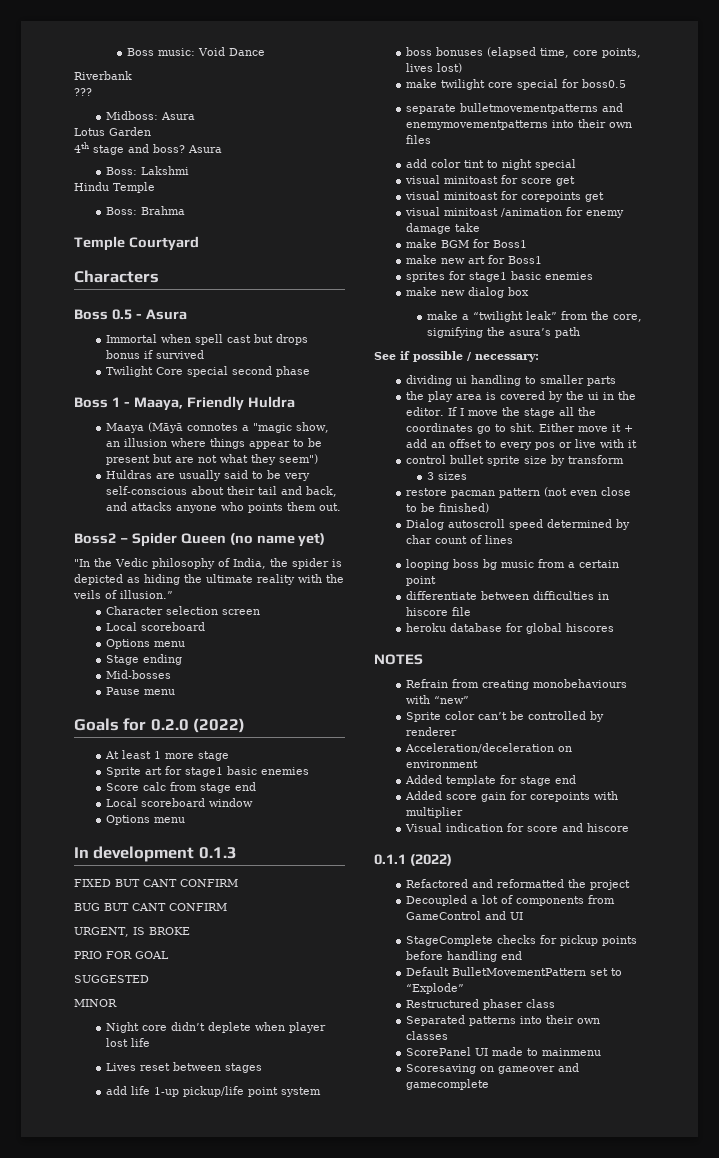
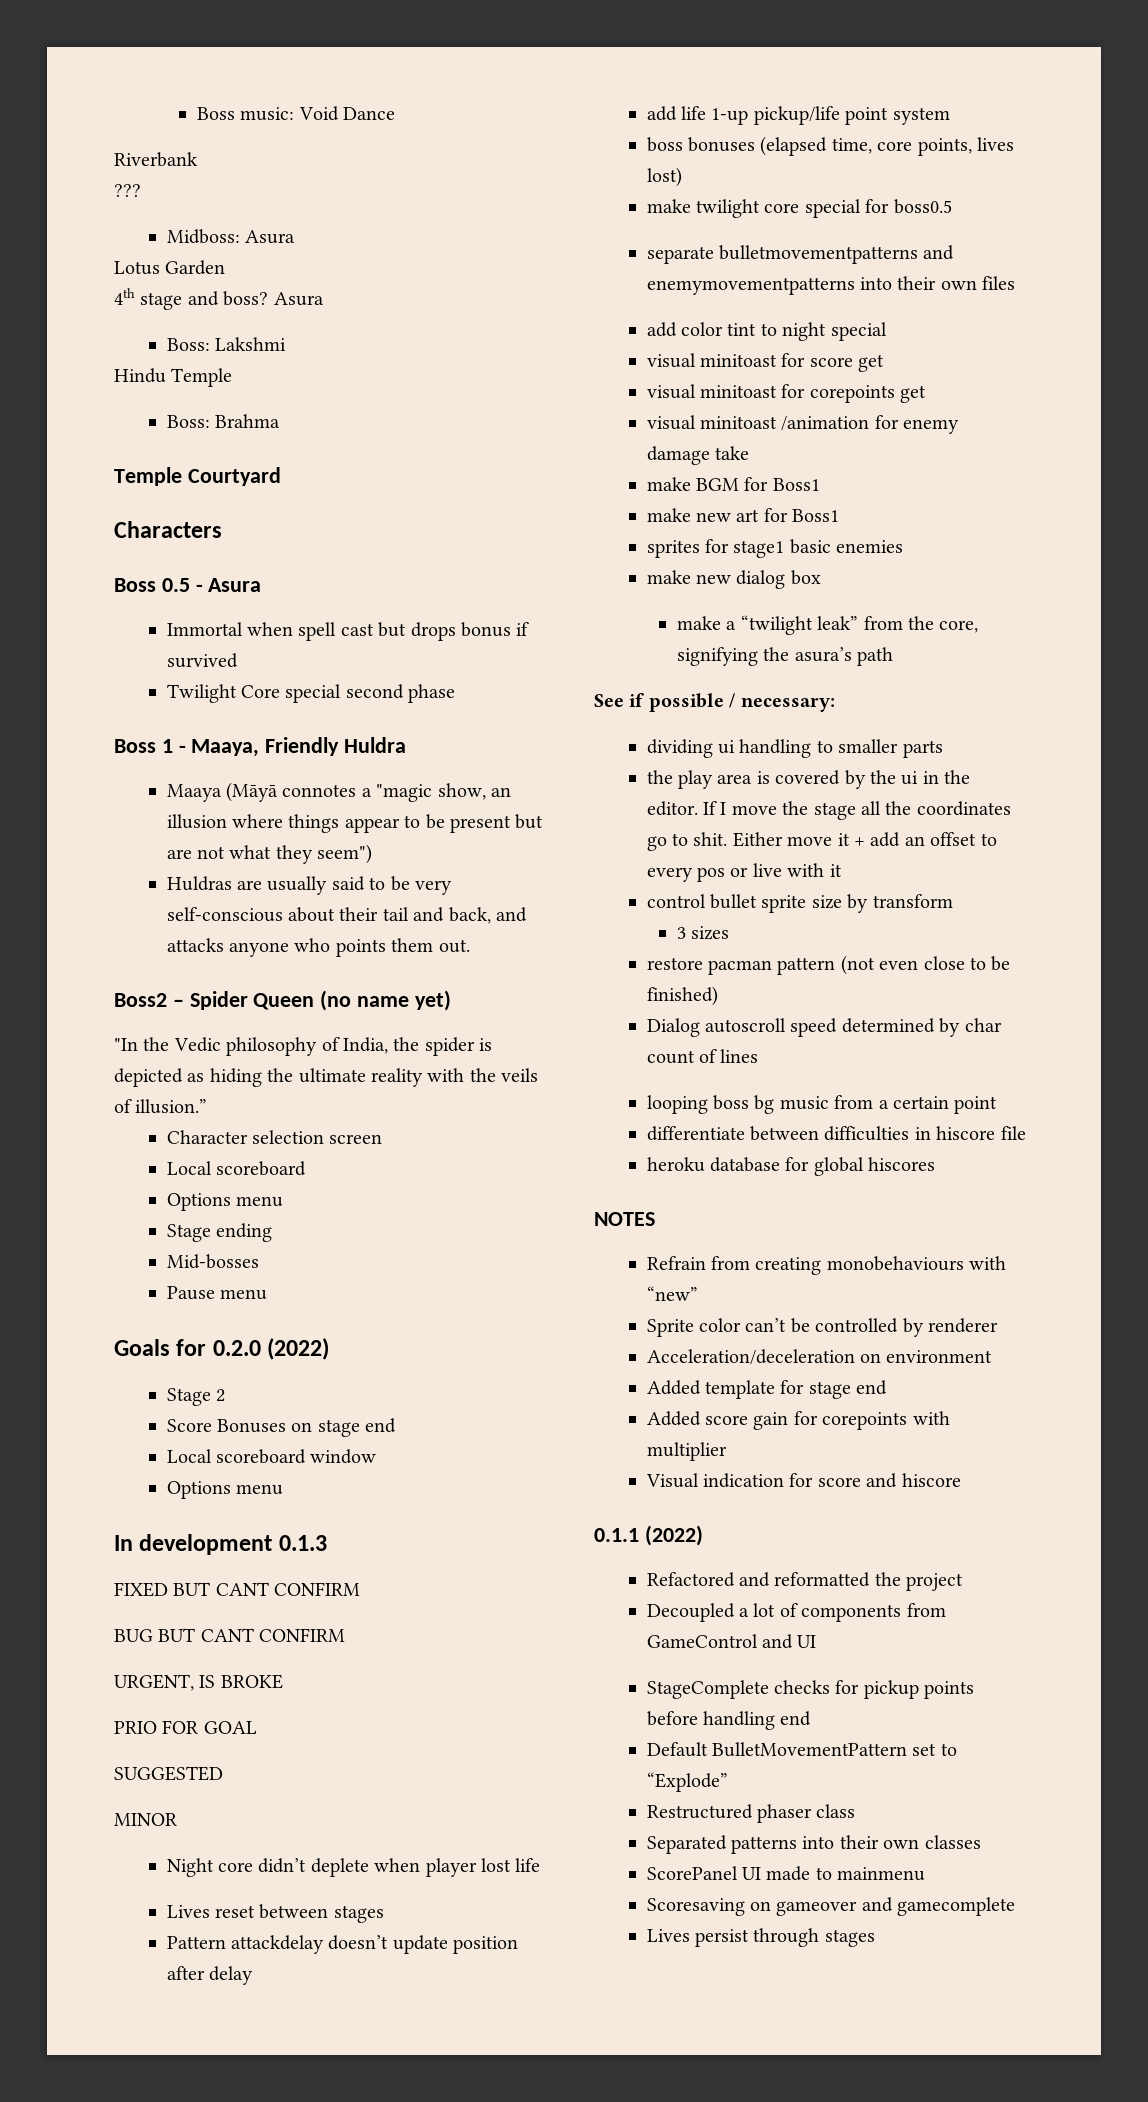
- At least 1 more stage
- Sprite art for stage1 basic enemies
+ Stage 2
- Score calc from stage end
+ Score Bonuses on stage end
+ Pattern attackdelay doesn’t update position after delay
+ Lives persist through stages

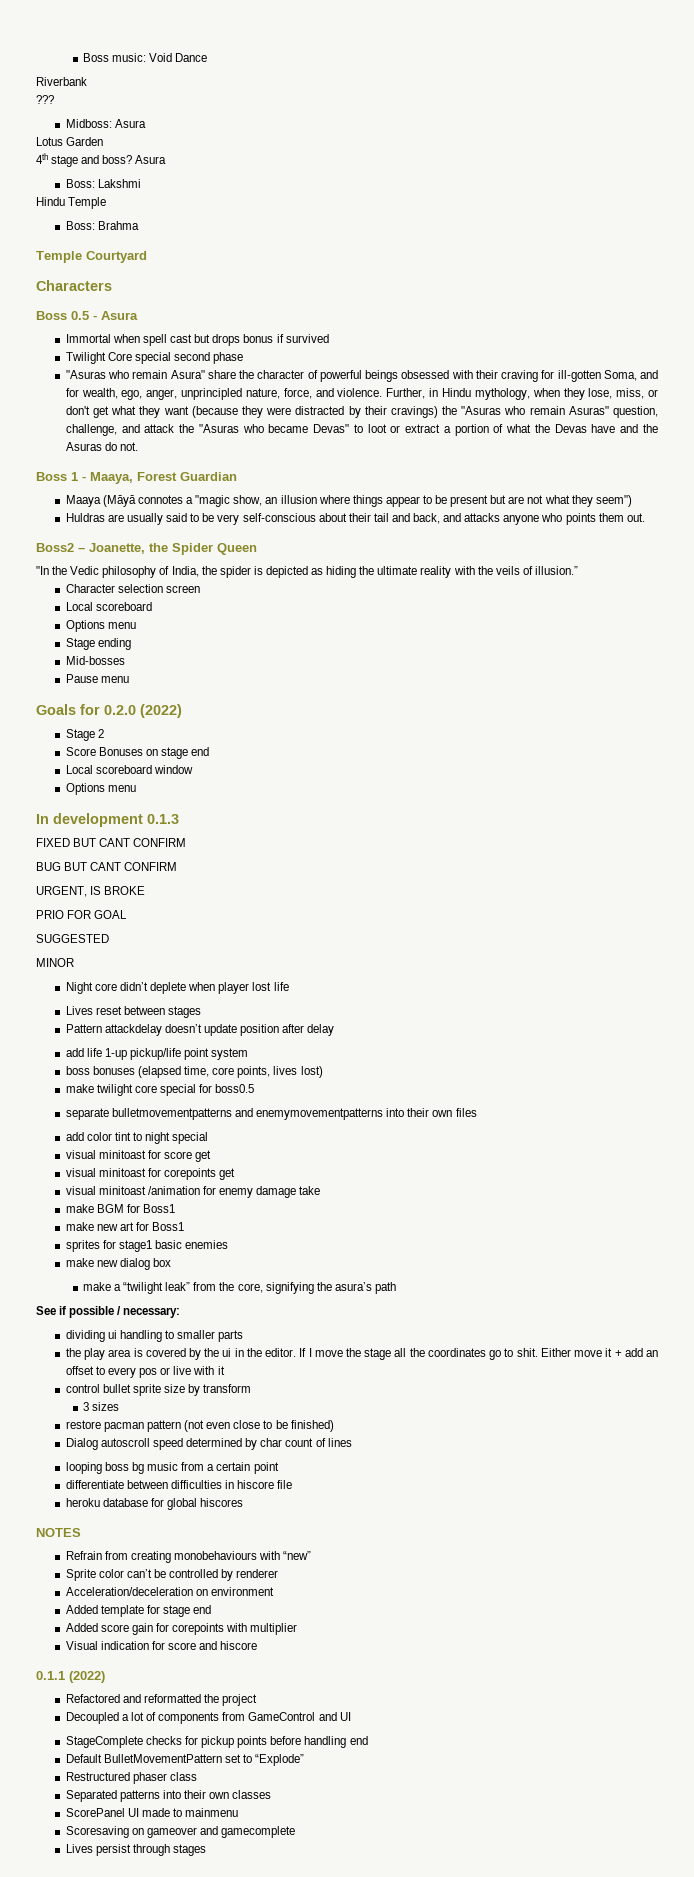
+ "Asuras who remain Asura" share the character of powerful beings obsessed with their craving for ill-gotten Soma, and for wealth, ego, anger, unprincipled nature, force, and violence. Further, in Hindu mythology, when they lose, miss, or don't get what they want (because they were distracted by their cravings) the "Asuras who remain Asuras" question, challenge, and attack the "Asuras who became Devas" to loot or extract a portion of what the Devas have and the Asuras do not.
- Boss 1 - Maaya, Friendly Huldra
+ Boss 1 - Maaya, Forest Guardian
- Boss2 – Spider Queen (no name yet)
+ Boss2 – Joanette, the Spider Queen

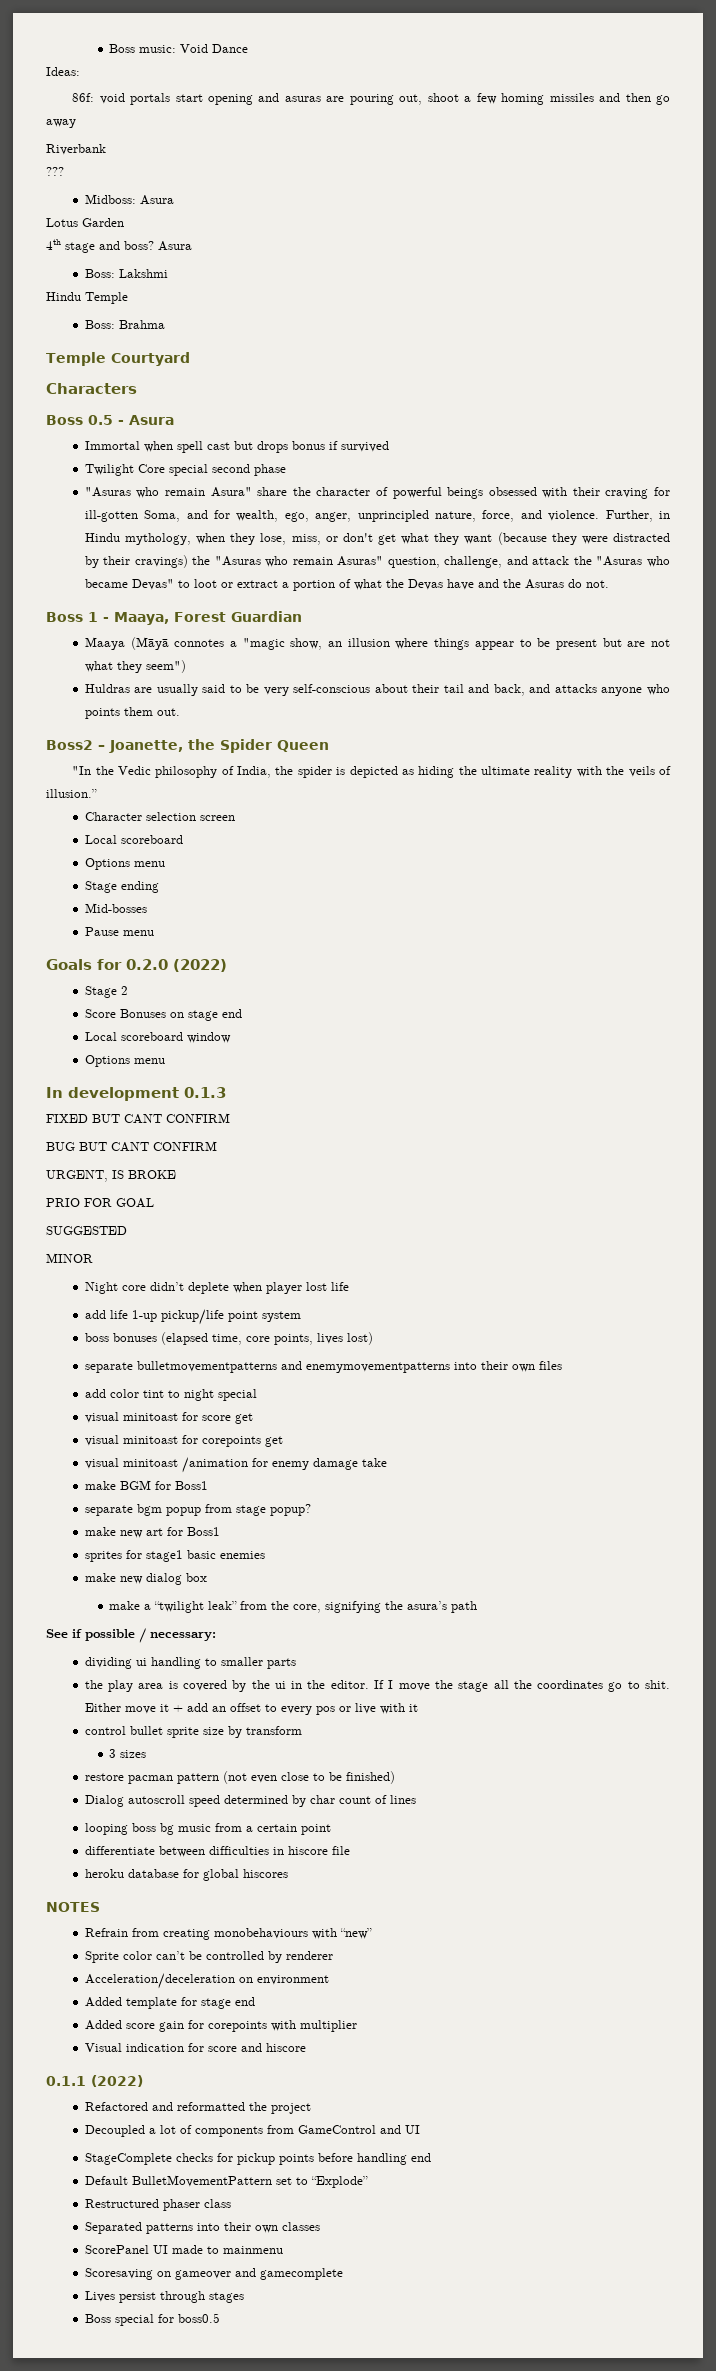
+ Ideas:
+ 86f: void portals start opening and asuras are pouring out, shoot a few homing missiles and then go away
- Lives reset between stages
- Pattern attackdelay doesn’t update position after delay
- make twilight core special for boss0.5
+ separate bgm popup from stage popup?
+ Boss special for boss0.5

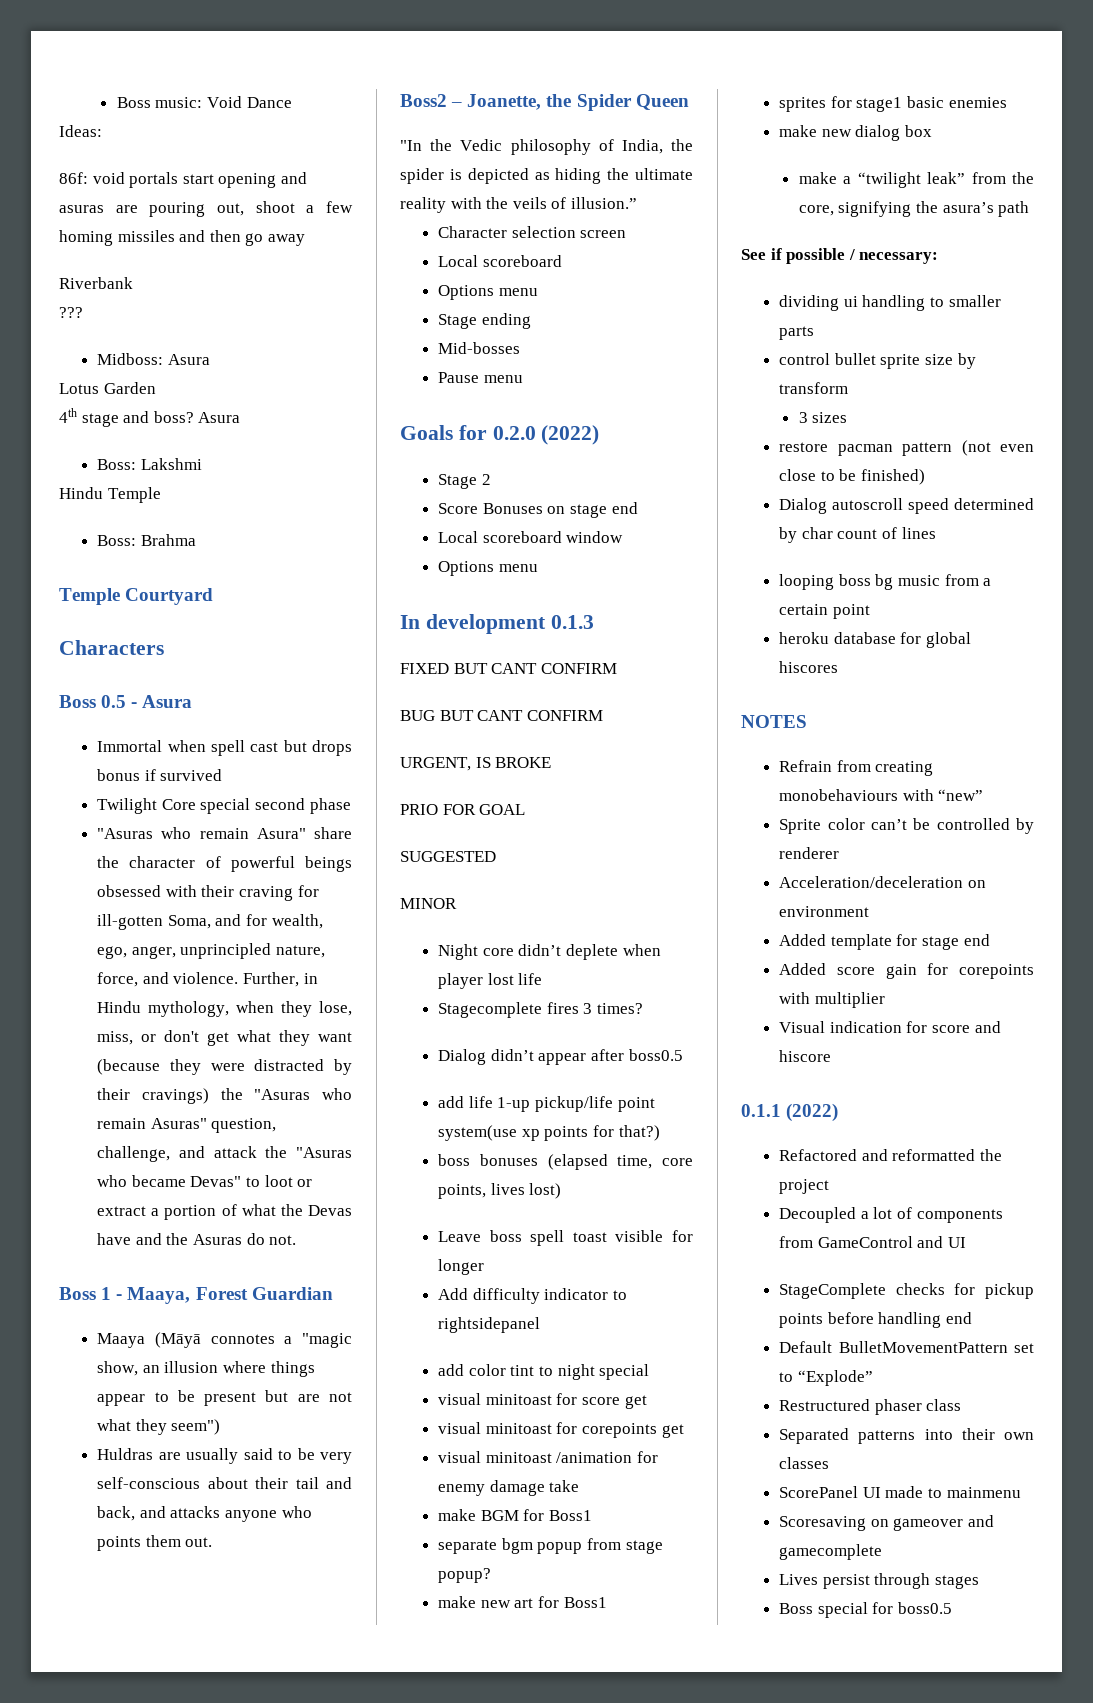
+ Stagecomplete fires 3 times?
+ Dialog didn’t appear after boss0.5
- add life 1-up pickup/life point system
+ add life 1-up pickup/life point system(use xp points for that?)
- separate bulletmovementpatterns and enemymovementpatterns into their own files
+ Leave boss spell toast visible for longer
+ Add difficulty indicator to rightsidepanel
- the play area is covered by the ui in the editor. If I move the stage all the coordinates go to shit. Either move it + add an offset to every pos or live with it
- differentiate between difficulties in hiscore file

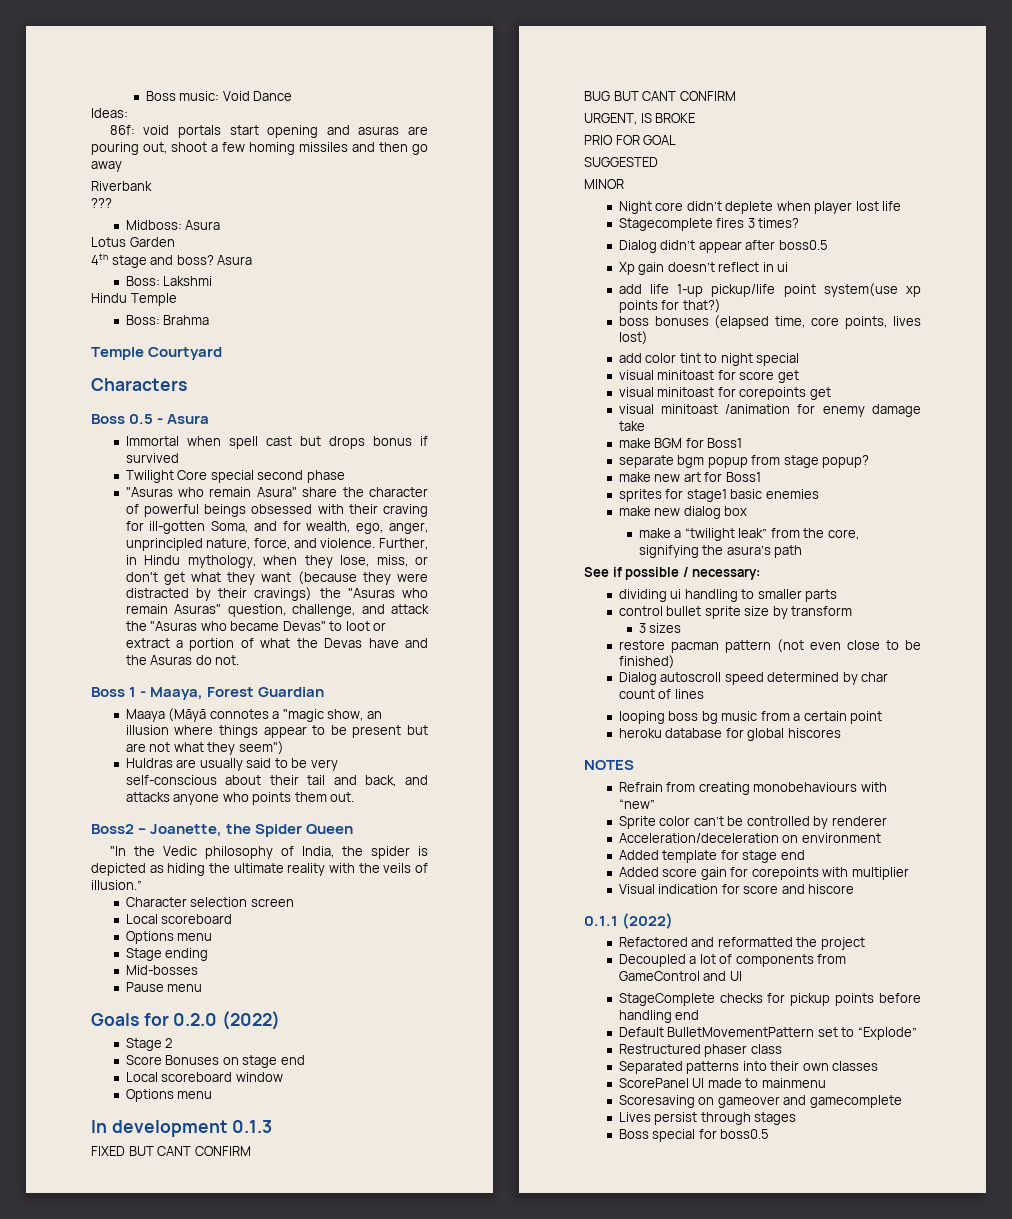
+ Xp gain doesn’t reflect in ui
- Leave boss spell toast visible for longer
- Add difficulty indicator to rightsidepanel

